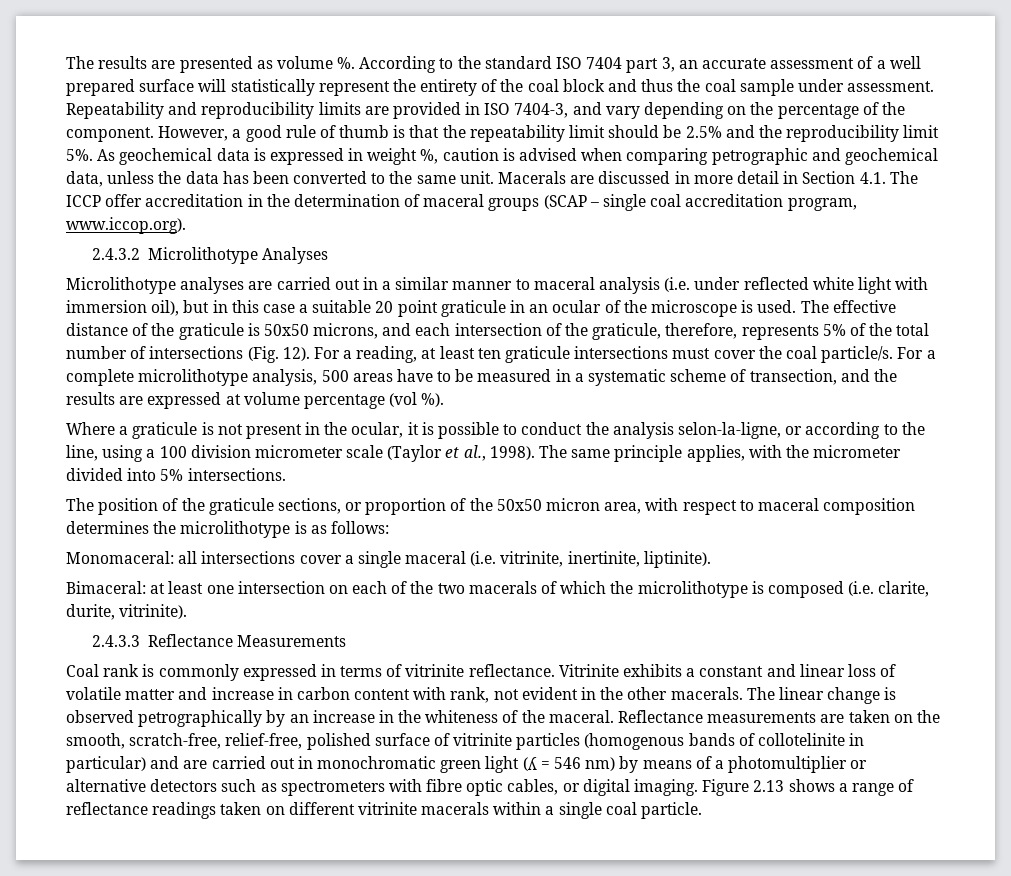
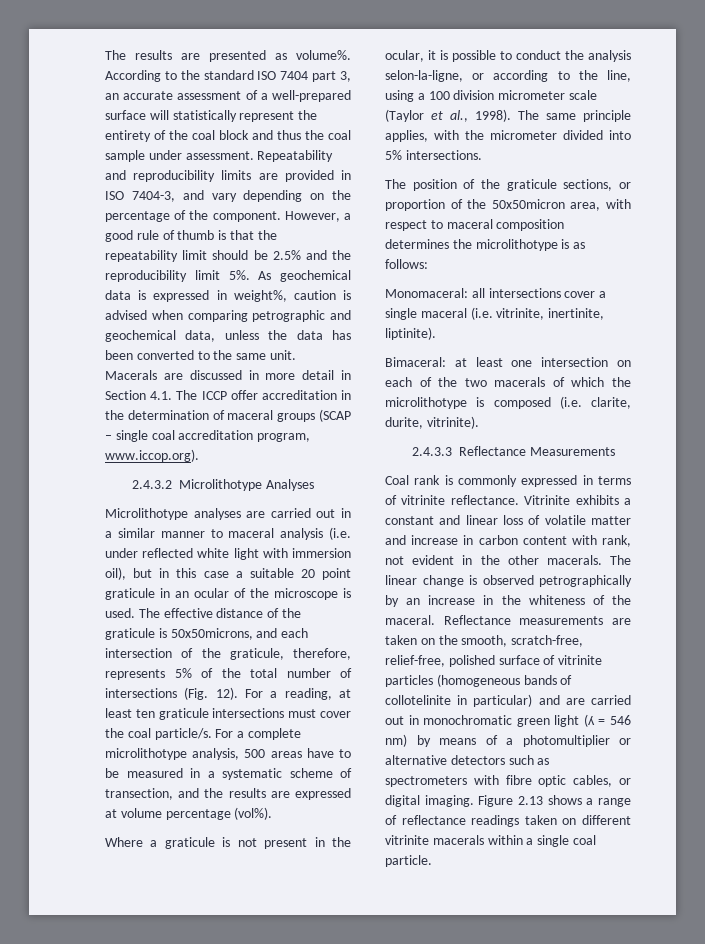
- The results are presented as volume %.
+ The results are presented as volume%.
- According to the standard ISO 7404 part 3, an accurate assessment of a well prepared surface will statistically represent the entirety of the coal block and thus the coal sample under assessment.
+ According to the standard ISO 7404 part 3, an accurate assessment of a well-prepared surface will statistically represent the entirety of the coal block and thus the coal sample under assessment.
- As geochemical data is expressed in weight %, caution is advised when comparing petrographic and geochemical data, unless the data has been converted to the same unit.
+ As geochemical data is expressed in weight%, caution is advised when comparing petrographic and geochemical data, unless the data has been converted to the same unit.
- The effective distance of the graticule is 50x50 microns, and each intersection of the graticule, therefore, represents 5% of the total number of intersections (Fig. 12).
+ The effective distance of the graticule is 50x50microns, and each intersection of the graticule, therefore, represents 5% of the total number of intersections (Fig. 12).
- For a complete microlithotype analysis, 500 areas have to be measured in a systematic scheme of transection, and the results are expressed at volume percentage (vol %).
+ For a complete microlithotype analysis, 500 areas have to be measured in a systematic scheme of transection, and the results are expressed at volume percentage (vol%).
- The position of the graticule sections, or proportion of the 50x50 micron area, with respect to maceral composition determines the microlithotype is as follows:
+ The position of the graticule sections, or proportion of the 50x50micron area, with respect to maceral composition determines the microlithotype is as follows:
- Reflectance measurements are taken on the smooth, scratch-free, relief-free, polished surface of vitrinite particles (homogenous bands of collotelinite in particular) and are carried out in monochromatic green light (ʎ = 546 nm) by means of a photomultiplier or alternative detectors such as spectrometers with fibre optic cables, or digital imaging.
+ Reflectance measurements are taken on the smooth, scratch-free, relief-free, polished surface of vitrinite particles (homogeneous bands of collotelinite in particular) and are carried out in monochromatic green light (ʎ = 546 nm) by means of a photomultiplier or alternative detectors such as spectrometers with fibre optic cables, or digital imaging.

